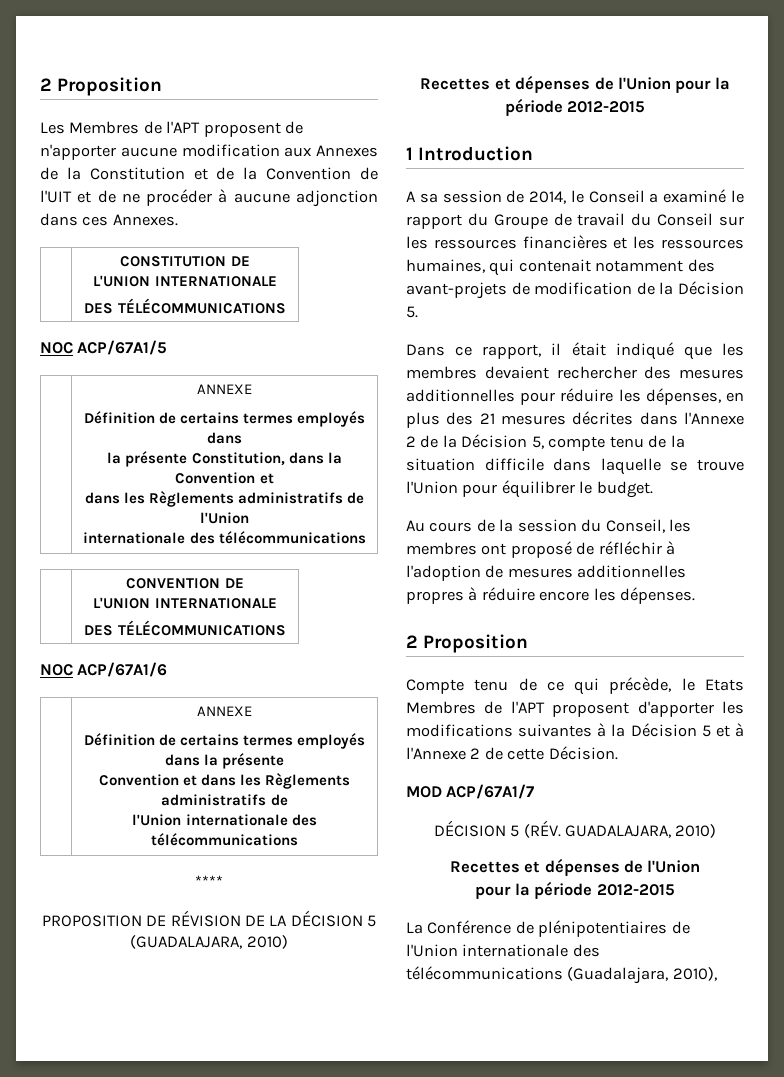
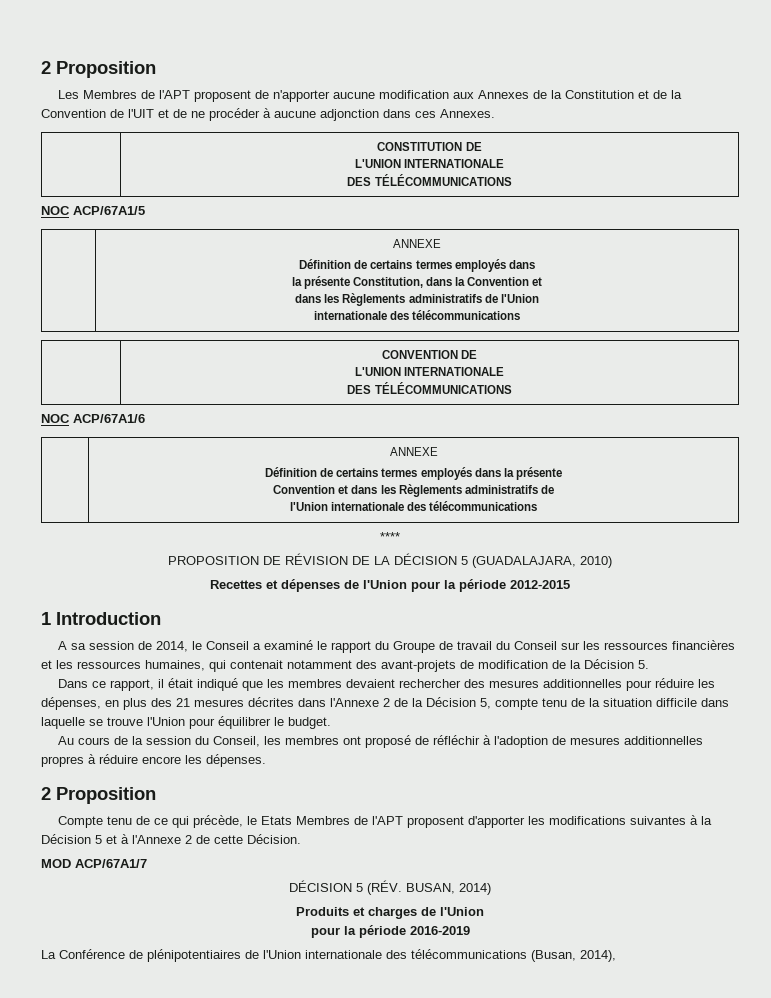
- DÉCISION 5 (RÉV. GUADALAJARA, 2010)
- Recettes et dépenses de l'Union
- pour la période 2012-2015
+ DÉCISION 5 (RÉV. BUSAN, 2014)
+ Produits et charges de l'Union
+ pour la période 2016-2019
- La Conférence de plénipotentiaires de l'Union internationale des télécommunications (Guadalajara, 2010),
+ La Conférence de plénipotentiaires de l'Union internationale des télécommunications (Busan, 2014),

